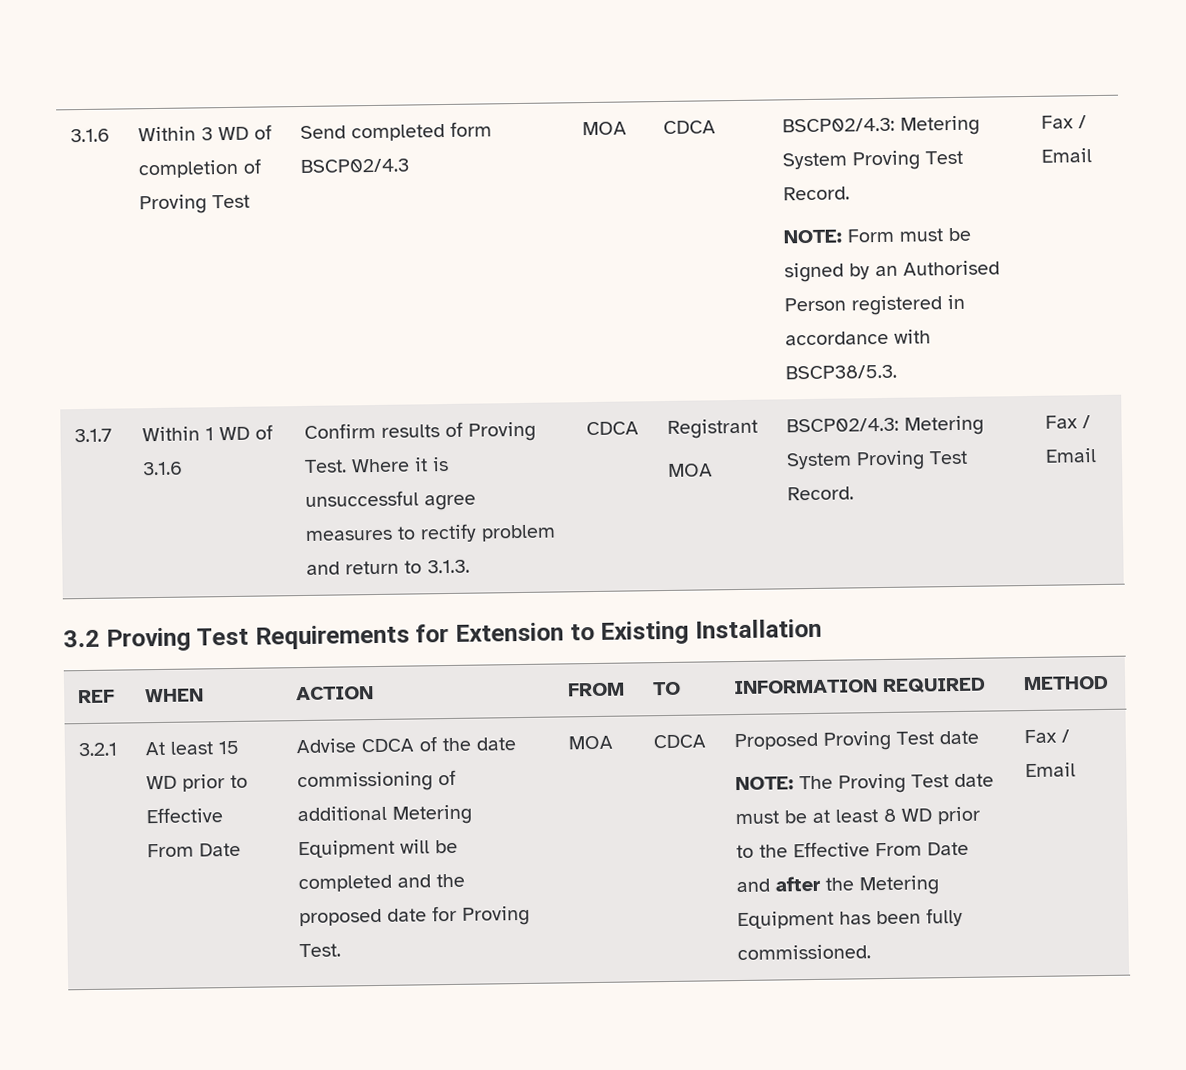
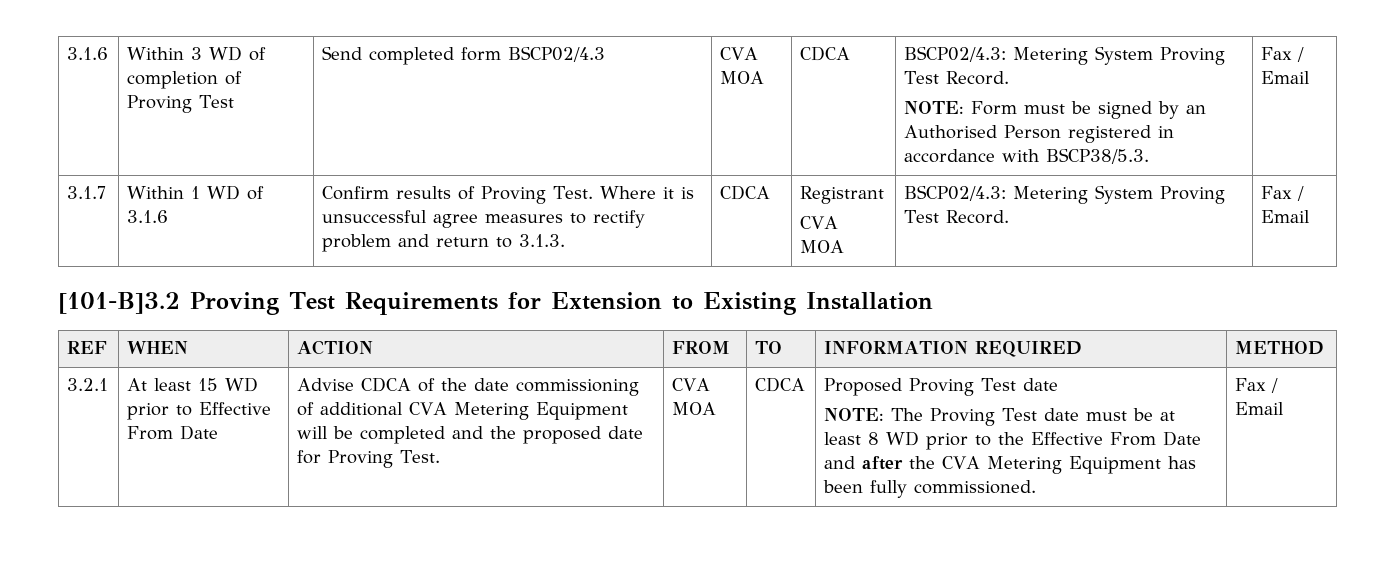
- 3.1.6 | Within 3 WD of completion of Proving Test | Send completed form BSCP02/4.3 | MOA | CDCA | BSCP02/4.3: Metering System Proving Test Record.
+ 3.1.6 | Within 3 WD of completion of Proving Test | Send completed form BSCP02/4.3 | CVA MOA | CDCA | BSCP02/4.3: Metering System Proving Test Record.
  3.1.7 | Within 1 WD of 3.1.6 | Confirm results of Proving Test. Where it is unsuccessful agree measures to rectify problem and return to 3.1.3. | CDCA | Registrant
- MOA | BSCP02/4.3: Metering System Proving Test Record. | Fax / Email
+ CVA MOA | BSCP02/4.3: Metering System Proving Test Record. | Fax / Email
- 3.2 Proving Test Requirements for Extension to Existing Installation
+ [101-B]3.2 Proving Test Requirements for Extension to Existing Installation
- Advise CDCA of the date commissioning of additional Metering Equipment will be completed and the proposed date for Proving Test. | MOA
+ Advise CDCA of the date commissioning of additional CVA Metering Equipment will be completed and the proposed date for Proving Test. | CVA MOA
- NOTE: The Proving Test date must be at least 8 WD prior to the Effective From Date and after the Metering Equipment has been fully commissioned.
+ NOTE: The Proving Test date must be at least 8 WD prior to the Effective From Date and after the CVA Metering Equipment has been fully commissioned.

